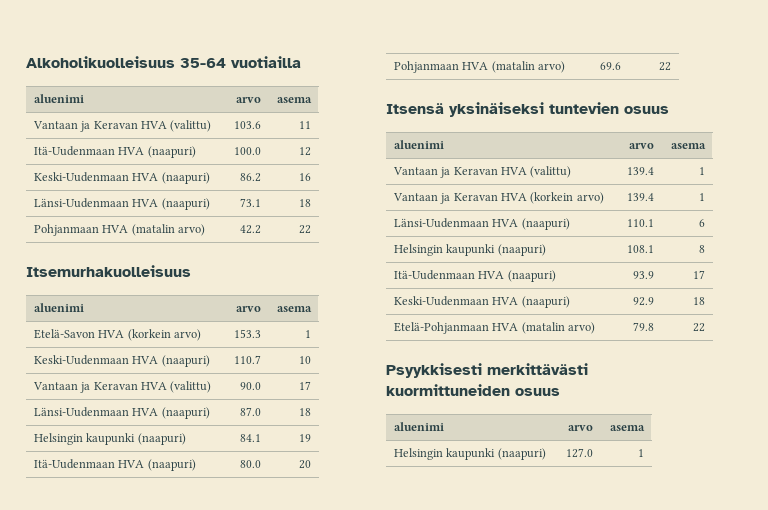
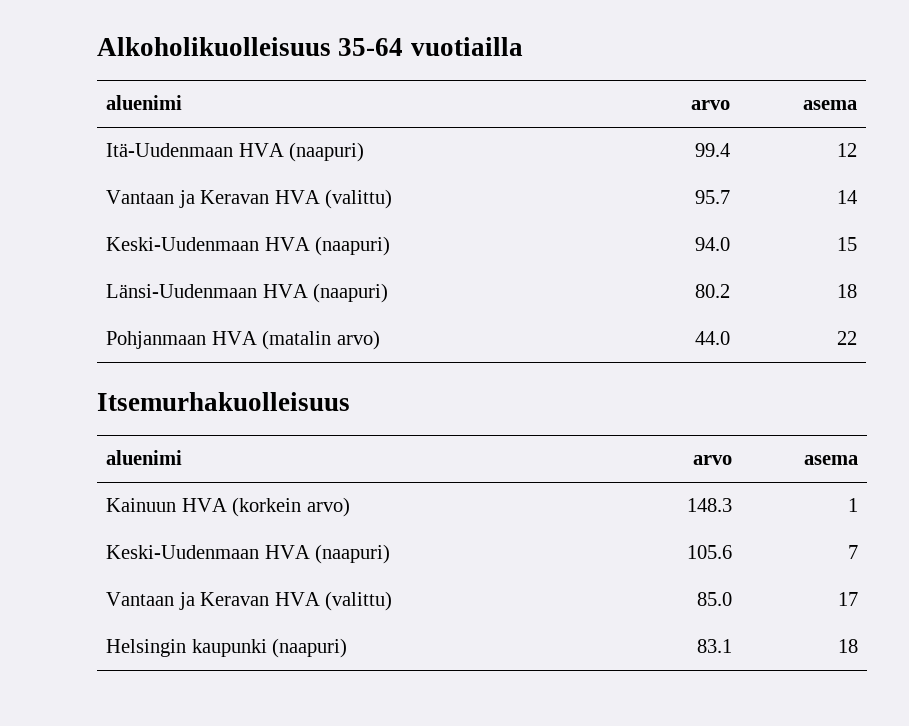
- Vantaan ja Keravan HVA (valittu) | 103.6 | 11
- Itä-Uudenmaan HVA (naapuri) | 100.0 | 12
- Keski-Uudenmaan HVA (naapuri) | 86.2 | 16
- Länsi-Uudenmaan HVA (naapuri) | 73.1 | 18
+ Itä-Uudenmaan HVA (naapuri) | 99.4 | 12
+ Vantaan ja Keravan HVA (valittu) | 95.7 | 14
+ Keski-Uudenmaan HVA (naapuri) | 94.0 | 15
+ Länsi-Uudenmaan HVA (naapuri) | 80.2 | 18
- Pohjanmaan HVA (matalin arvo) | 42.2 | 22
+ Pohjanmaan HVA (matalin arvo) | 44.0 | 22
- Etelä-Savon HVA (korkein arvo) | 153.3 | 1
+ Kainuun HVA (korkein arvo) | 148.3 | 1
- Keski-Uudenmaan HVA (naapuri) | 110.7 | 10
- Vantaan ja Keravan HVA (valittu) | 90.0 | 17
- Länsi-Uudenmaan HVA (naapuri) | 87.0 | 18
- Helsingin kaupunki (naapuri) | 84.1 | 19
- Itä-Uudenmaan HVA (naapuri) | 80.0 | 20
- Pohjanmaan HVA (matalin arvo) | 69.6 | 22
- Itsensä yksinäiseksi tuntevien osuus
- aluenimi | arvo | asema
- Vantaan ja Keravan HVA (valittu) | 139.4 | 1
- Vantaan ja Keravan HVA (korkein arvo) | 139.4 | 1
- Länsi-Uudenmaan HVA (naapuri) | 110.1 | 6
- Helsingin kaupunki (naapuri) | 108.1 | 8
- Itä-Uudenmaan HVA (naapuri) | 93.9 | 17
- Keski-Uudenmaan HVA (naapuri) | 92.9 | 18
- Etelä-Pohjanmaan HVA (matalin arvo) | 79.8 | 22
- Psyykkisesti merkittävästi kuormittuneiden osuus
- aluenimi | arvo | asema
- Helsingin kaupunki (naapuri) | 127.0 | 1
+ Keski-Uudenmaan HVA (naapuri) | 105.6 | 7
+ Vantaan ja Keravan HVA (valittu) | 85.0 | 17
+ Helsingin kaupunki (naapuri) | 83.1 | 18

